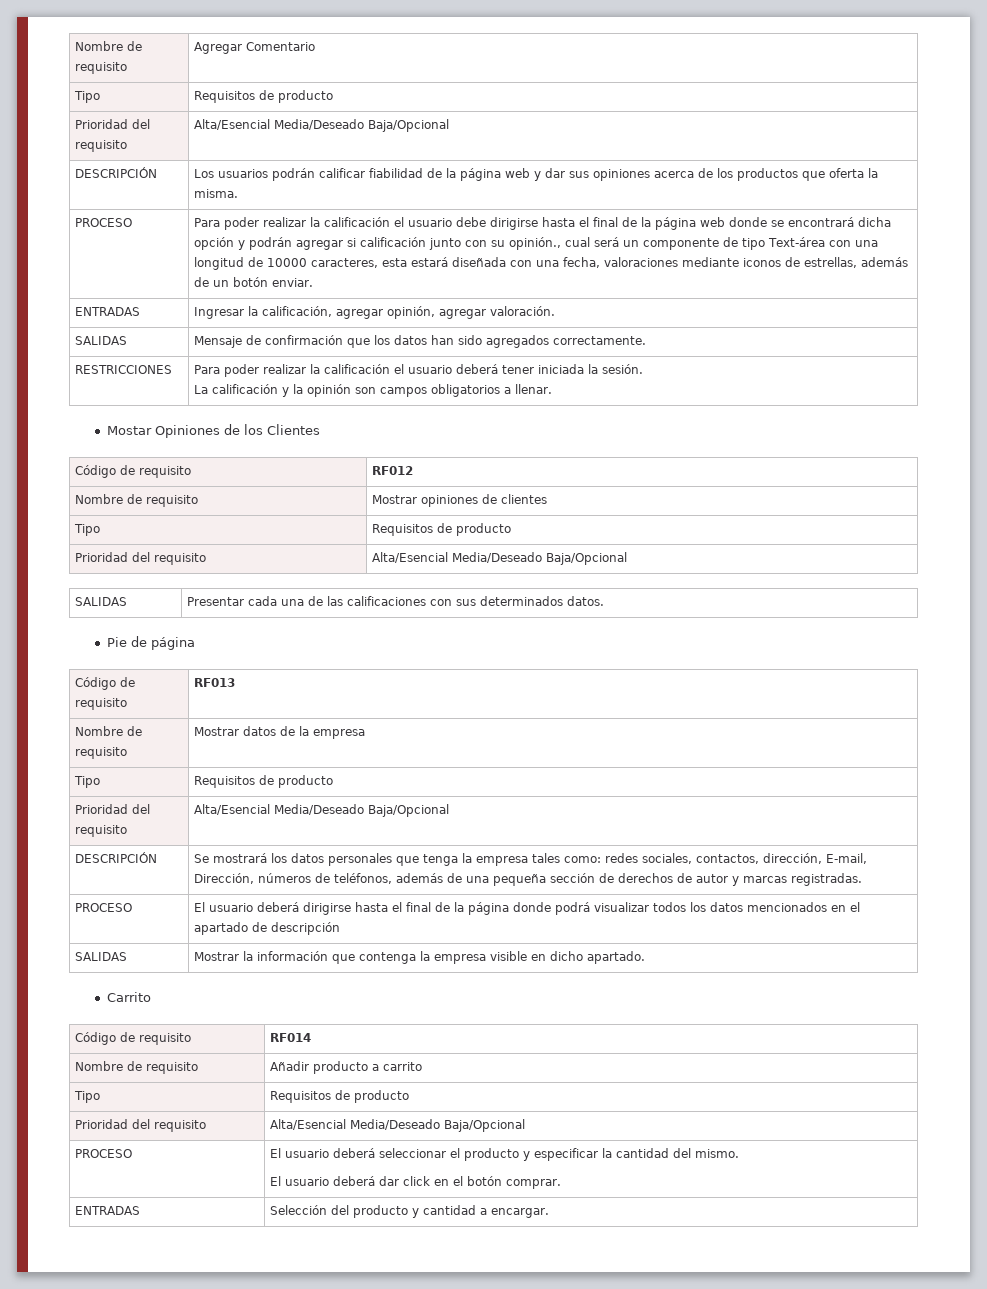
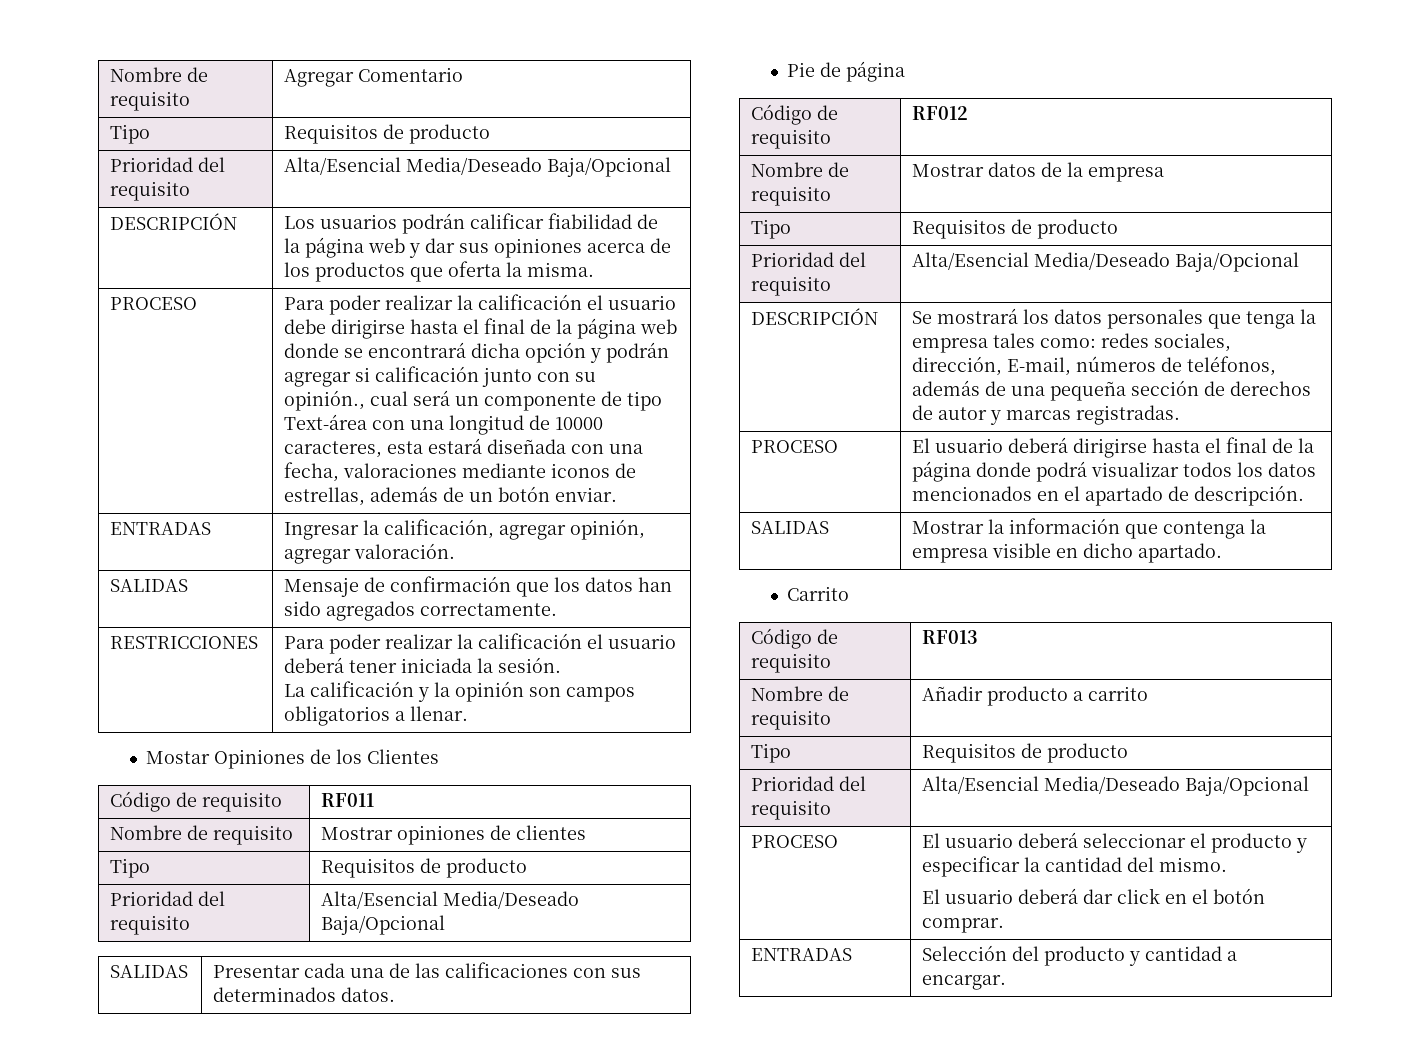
- Código de requisito | RF012
+ Código de requisito | RF011
- Código de requisito | RF013
+ Código de requisito | RF012
- DESCRIPCIÓN | Se mostrará los datos personales que tenga la empresa tales como: redes sociales, contactos, dirección, E-mail, Dirección, números de teléfonos, además de una pequeña sección de derechos de autor y marcas registradas.
+ DESCRIPCIÓN | Se mostrará los datos personales que tenga la empresa tales como: redes sociales, dirección, E-mail, números de teléfonos, además de una pequeña sección de derechos de autor y marcas registradas.
- PROCESO | El usuario deberá dirigirse hasta el final de la página donde podrá visualizar todos los datos mencionados en el apartado de descripción
+ PROCESO | El usuario deberá dirigirse hasta el final de la página donde podrá visualizar todos los datos mencionados en el apartado de descripción.
- Código de requisito | RF014
+ Código de requisito | RF013

